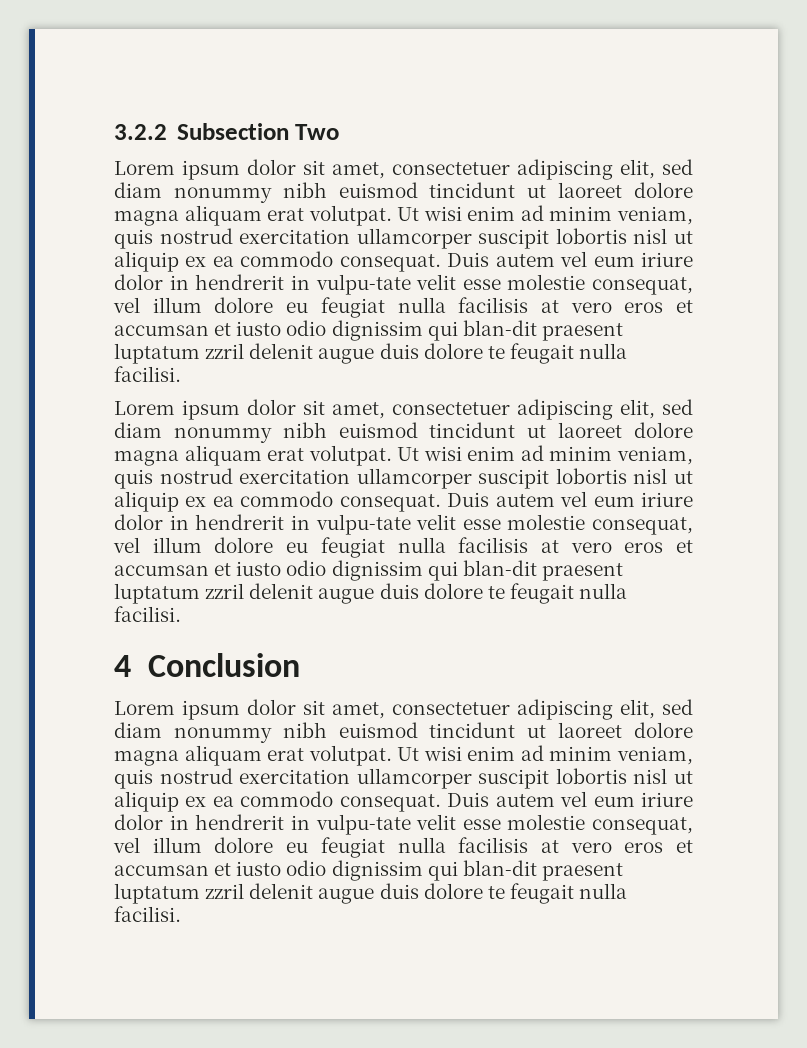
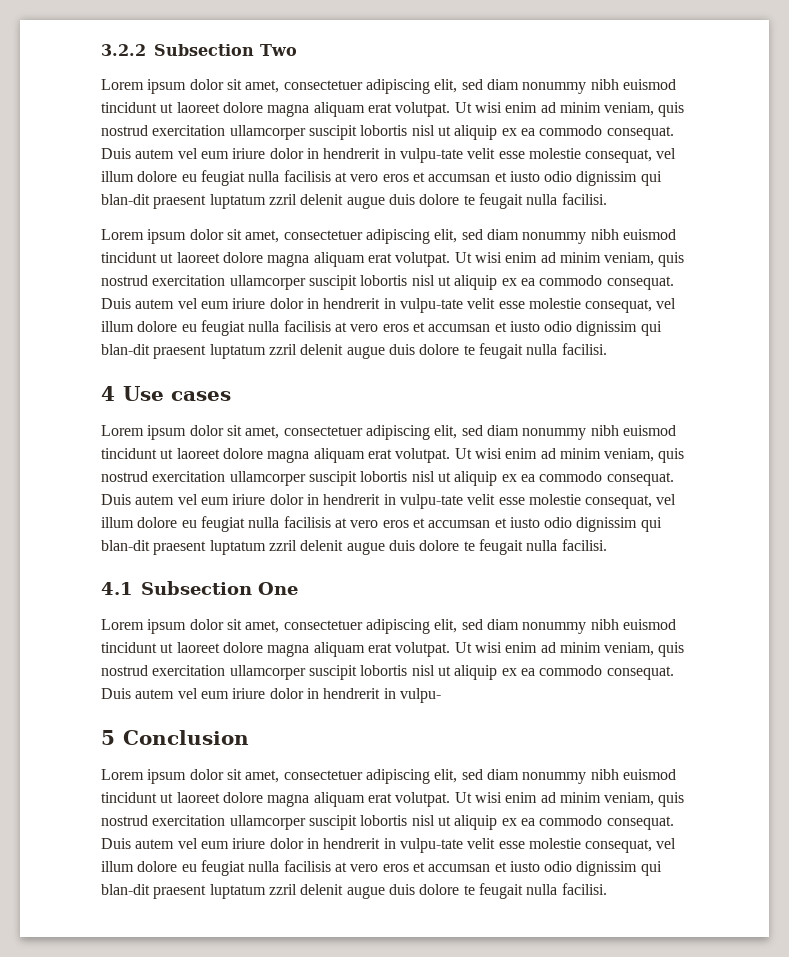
- 4 Conclusion
+ 4 Use cases
+ Lorem ipsum dolor sit amet, consectetuer adipiscing elit, sed diam nonummy nibh euismod tincidunt ut laoreet dolore magna aliquam erat volutpat. Ut wisi enim ad minim veniam, quis nostrud exercitation ullamcorper suscipit lobortis nisl ut aliquip ex ea commodo consequat. Duis autem vel eum iriure dolor in hendrerit in vulpu-tate velit esse molestie consequat, vel illum dolore eu feugiat nulla facilisis at vero eros et accumsan et iusto odio dignissim qui blan-dit praesent luptatum zzril delenit augue duis dolore te feugait nulla facilisi.
+ 4.1 Subsection One
+ Lorem ipsum dolor sit amet, consectetuer adipiscing elit, sed diam nonummy nibh euismod tincidunt ut laoreet dolore magna aliquam erat volutpat. Ut wisi enim ad minim veniam, quis nostrud exercitation ullamcorper suscipit lobortis nisl ut aliquip ex ea commodo consequat. Duis autem vel eum iriure dolor in hendrerit in vulpu-
+ 5 Conclusion

